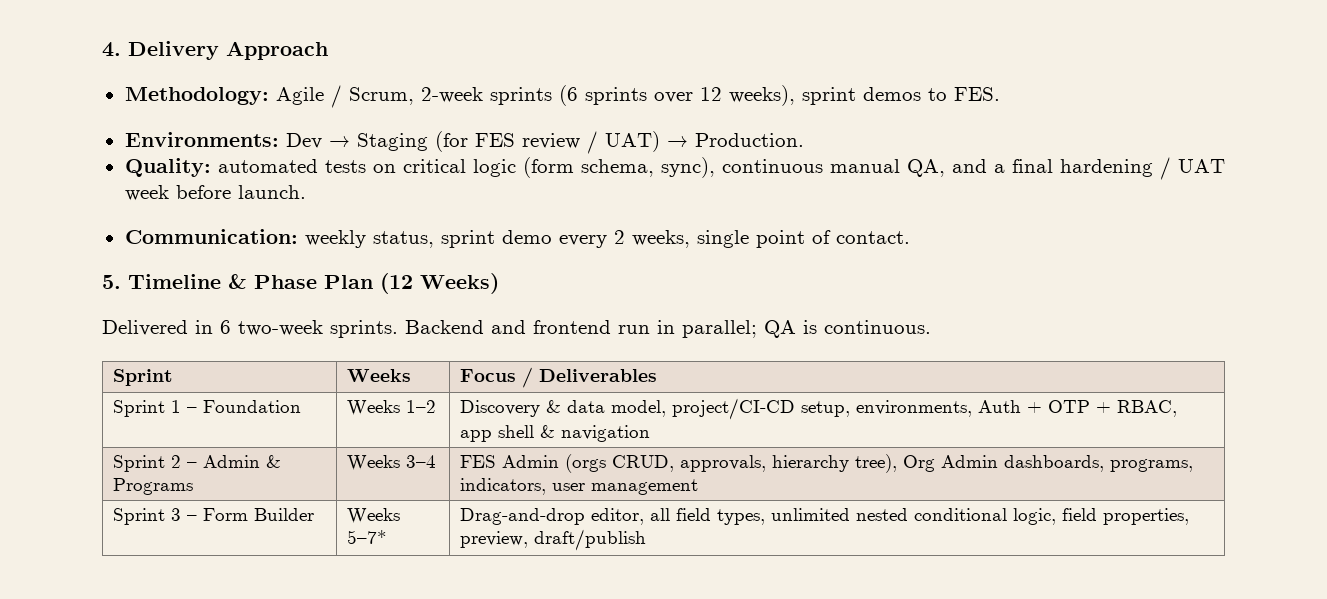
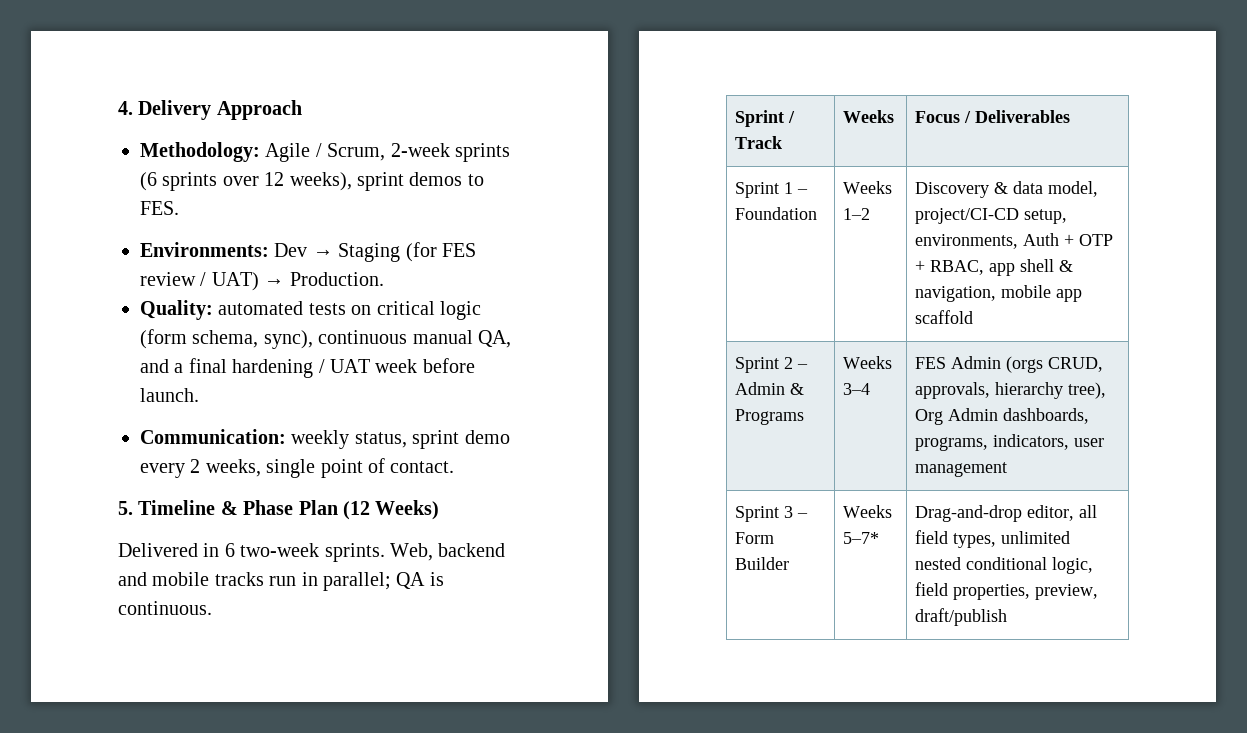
- Backend and frontend run in parallel; QA is continuous.
+ Web, backend and mobile tracks run in parallel; QA is continuous.
- Sprint | Weeks | Focus / Deliverables
+ Sprint / Track | Weeks | Focus / Deliverables
- Sprint 1 – Foundation | Weeks 1–2 | Discovery & data model, project/CI-CD setup, environments, Auth + OTP + RBAC, app shell & navigation
+ Sprint 1 – Foundation | Weeks 1–2 | Discovery & data model, project/CI-CD setup, environments, Auth + OTP + RBAC, app shell & navigation, mobile app scaffold

